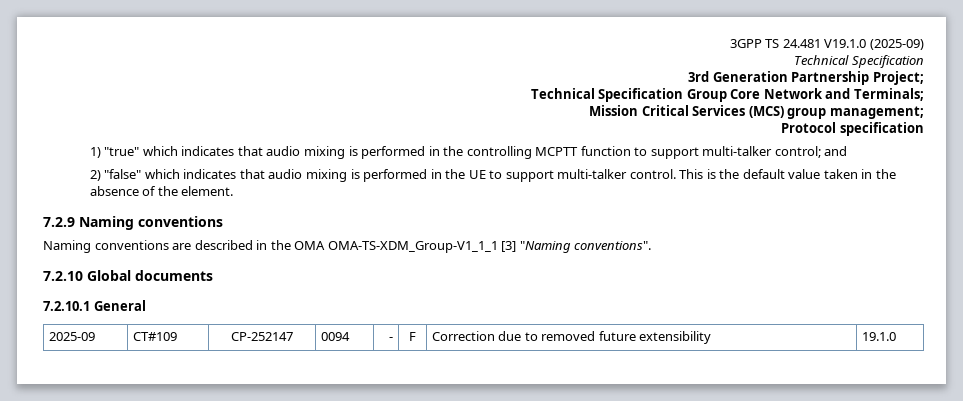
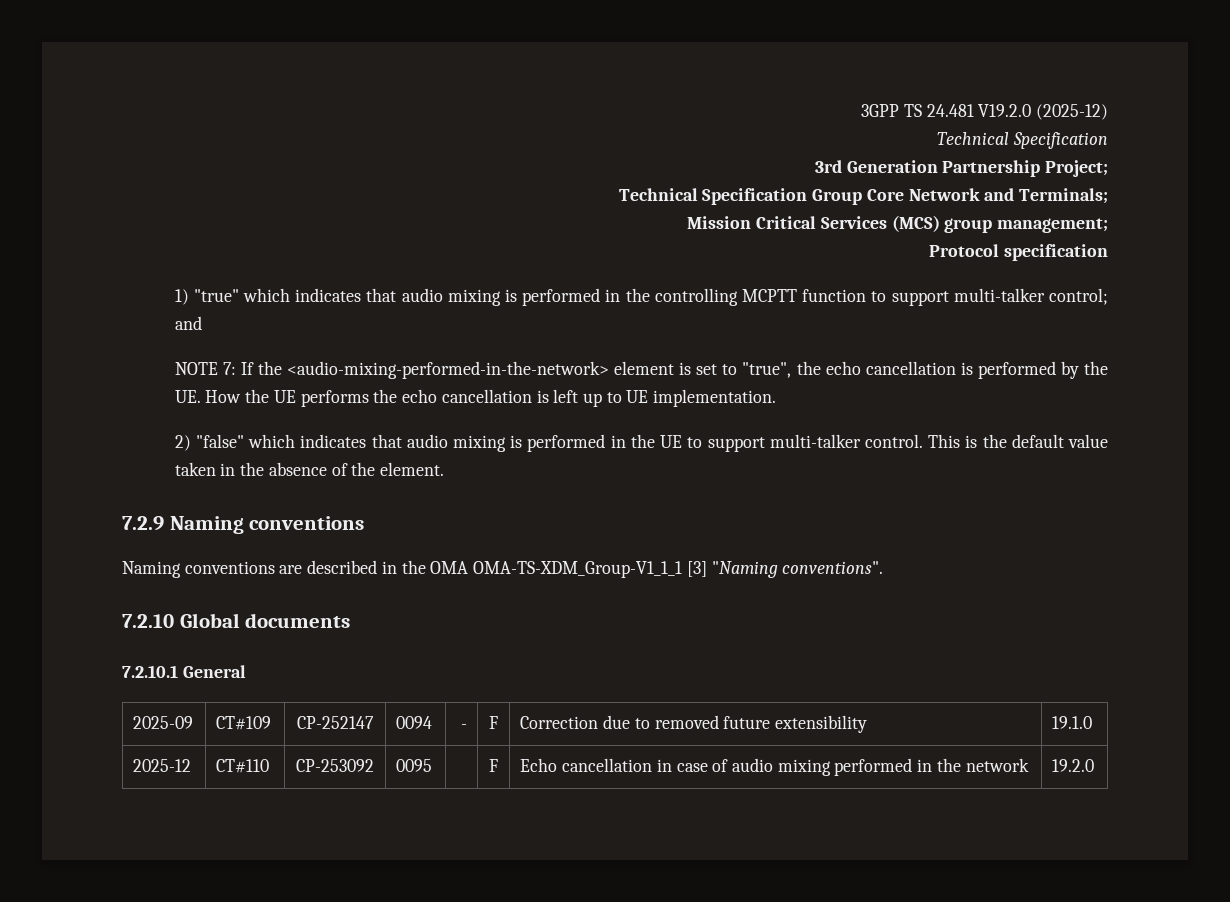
- 3GPP TS 24.481 V19.1.0 (2025-09)
+ 3GPP TS 24.481 V19.2.0 (2025-12)
+ NOTE 7: If the <audio-mixing-performed-in-the-network> element is set to "true", the echo cancellation is performed by the UE. How the UE performs the echo cancellation is left up to UE implementation.
+ 2025-12 | CT#110 | CP-253092 | 0095 | | F | Echo cancellation in case of audio mixing performed in the network | 19.2.0

